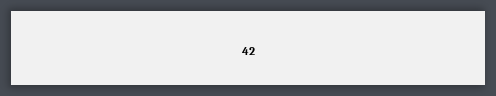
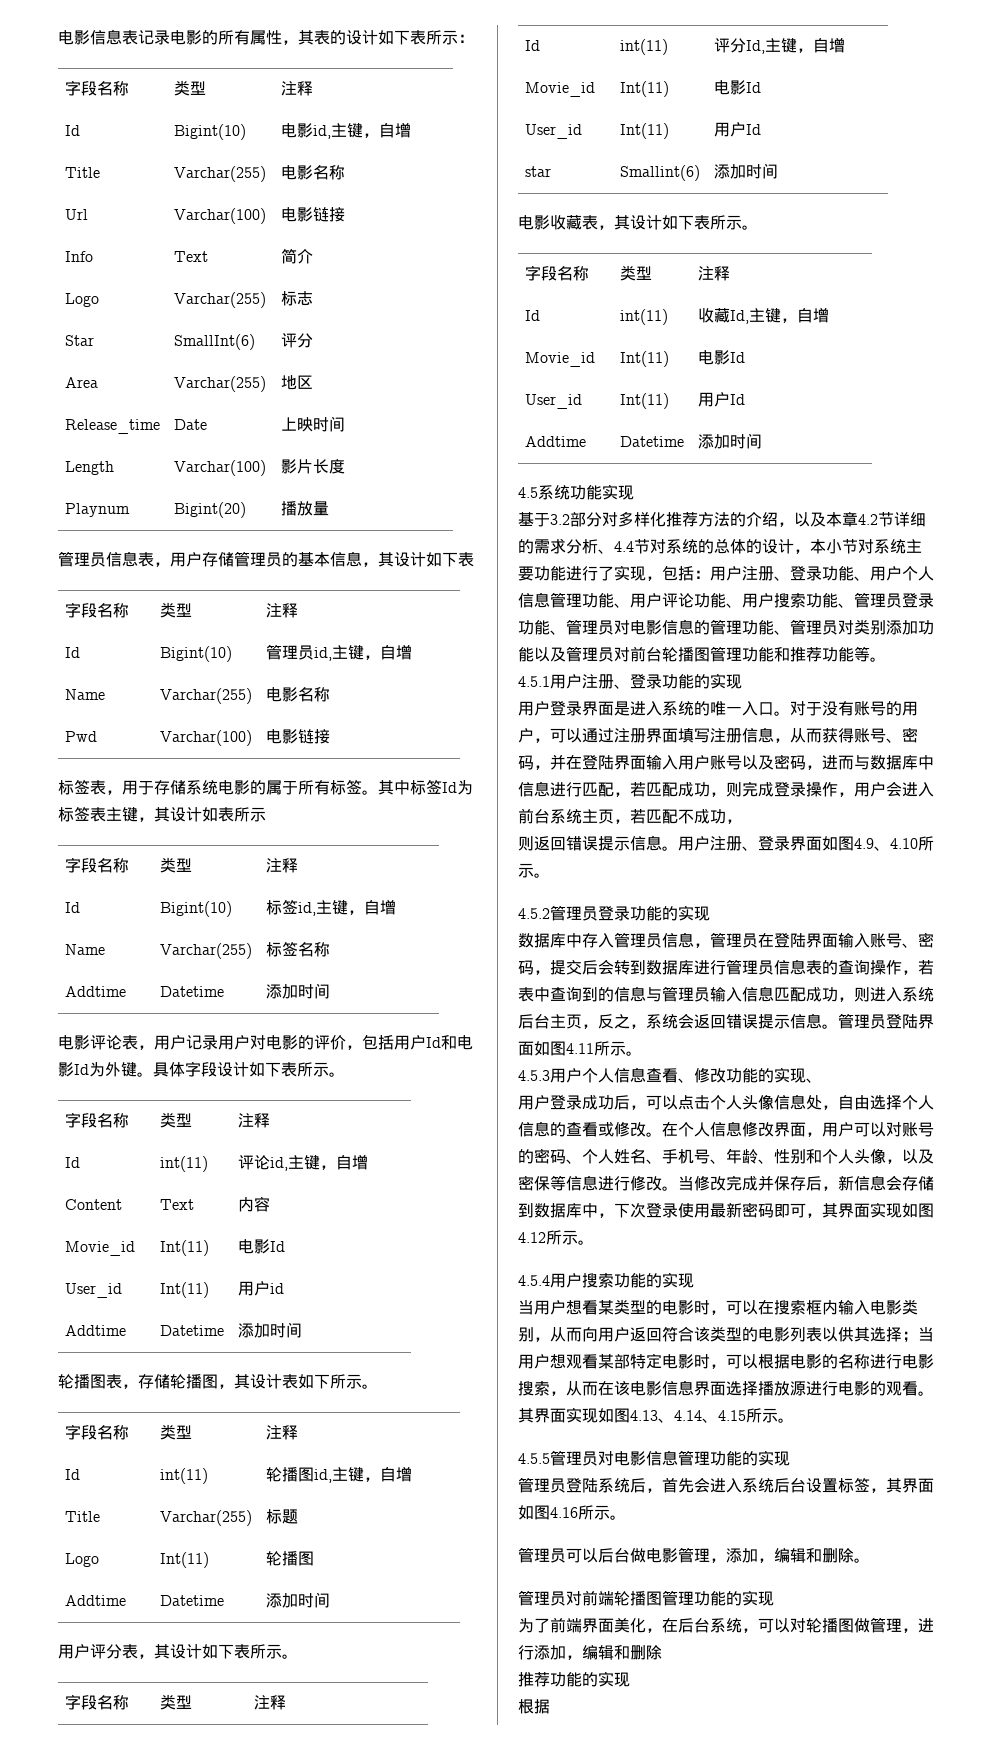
- 42
+ 电影信息表记录电影的所有属性，其表的设计如下表所示：
+ 字段名称 | 类型 | 注释
+ Id | Bigint(10) | 电影id,主键，自增
+ Title | Varchar(255) | 电影名称
+ Url | Varchar(100) | 电影链接
+ Info | Text | 简介
+ Logo | Varchar(255) | 标志
+ Star | SmallInt(6) | 评分
+ Area | Varchar(255) | 地区
+ Release_time | Date | 上映时间
+ Length | Varchar(100) | 影片长度
+ Playnum | Bigint(20) | 播放量
+ 管理员信息表，用户存储管理员的基本信息，其设计如下表
+ 字段名称 | 类型 | 注释
+ Id | Bigint(10) | 管理员id,主键，自增
+ Name | Varchar(255) | 电影名称
+ Pwd | Varchar(100) | 电影链接
+ 标签表，用于存储系统电影的属于所有标签。其中标签Id为标签表主键，其设计如表所示
+ 字段名称 | 类型 | 注释
+ Id | Bigint(10) | 标签id,主键，自增
+ Name | Varchar(255) | 标签名称
+ Addtime | Datetime | 添加时间
+ 电影评论表，用户记录用户对电影的评价，包括用户Id和电影Id为外键。具体字段设计如下表所示。
+ 字段名称 | 类型 | 注释
+ Id | int(11) | 评论id,主键，自增
+ Content | Text | 内容
+ Movie_id | Int(11) | 电影Id
+ User_id | Int(11) | 用户id
+ Addtime | Datetime | 添加时间
+ 轮播图表，存储轮播图，其设计表如下所示。
+ 字段名称 | 类型 | 注释
+ Id | int(11) | 轮播图id,主键，自增
+ Title | Varchar(255) | 标题
+ Logo | Int(11) | 轮播图
+ Addtime | Datetime | 添加时间
+ 用户评分表，其设计如下表所示。
+ 字段名称 | 类型 | 注释
+ Id | int(11) | 评分Id,主键，自增
+ Movie_id | Int(11) | 电影Id
+ User_id | Int(11) | 用户Id
+ star | Smallint(6) | 添加时间
+ 电影收藏表，其设计如下表所示。
+ 字段名称 | 类型 | 注释
+ Id | int(11) | 收藏Id,主键，自增
+ Movie_id | Int(11) | 电影Id
+ User_id | Int(11) | 用户Id
+ Addtime | Datetime | 添加时间
+ 4.5系统功能实现
+ 基于3.2部分对多样化推荐方法的介绍，以及本章4.2节详细的需求分析、4.4节对系统的总体的设计，本小节对系统主要功能进行了实现，包括：用户注册、登录功能、用户个人信息管理功能、用户评论功能、用户搜索功能、管理员登录功能、管理员对电影信息的管理功能、管理员对类别添加功能以及管理员对前台轮播图管理功能和推荐功能等。
+ 4.5.1用户注册、登录功能的实现
+ 用户登录界面是进入系统的唯一入口。对于没有账号的用户，可以通过注册界面填写注册信息，从而获得账号、密码，并在登陆界面输入用户账号以及密码，进而与数据库中信息进行匹配，若匹配成功，则完成登录操作，用户会进入前台系统主页，若匹配不成功，
+ 则返回错误提示信息。用户注册、登录界面如图4.9、4.10所示。
+ 4.5.2管理员登录功能的实现
+ 数据库中存入管理员信息，管理员在登陆界面输入账号、密码，提交后会转到数据库进行管理员信息表的查询操作，若表中查询到的信息与管理员输入信息匹配成功，则进入系统后台主页，反之，系统会返回错误提示信息。管理员登陆界面如图4.11所示。
+ 4.5.3用户个人信息查看、修改功能的实现、
+ 用户登录成功后，可以点击个人头像信息处，自由选择个人信息的查看或修改。在个人信息修改界面，用户可以对账号的密码、个人姓名、手机号、年龄、性别和个人头像，以及密保等信息进行修改。当修改完成并保存后，新信息会存储到数据库中，下次登录使用最新密码即可，其界面实现如图4.12所示。
+ 4.5.4用户搜索功能的实现
+ 当用户想看某类型的电影时，可以在搜索框内输入电影类别，从而向用户返回符合该类型的电影列表以供其选择；当用户想观看某部特定电影时，可以根据电影的名称进行电影搜索，从而在该电影信息界面选择播放源进行电影的观看。其界面实现如图4.13、4.14、4.15所示。
+ 4.5.5管理员对电影信息管理功能的实现
+ 管理员登陆系统后，首先会进入系统后台设置标签，其界面如图4.16所示。
+ 管理员可以后台做电影管理，添加，编辑和删除。
+ 管理员对前端轮播图管理功能的实现
+ 为了前端界面美化，在后台系统，可以对轮播图做管理，进行添加，编辑和删除
+ 推荐功能的实现
+ 根据

